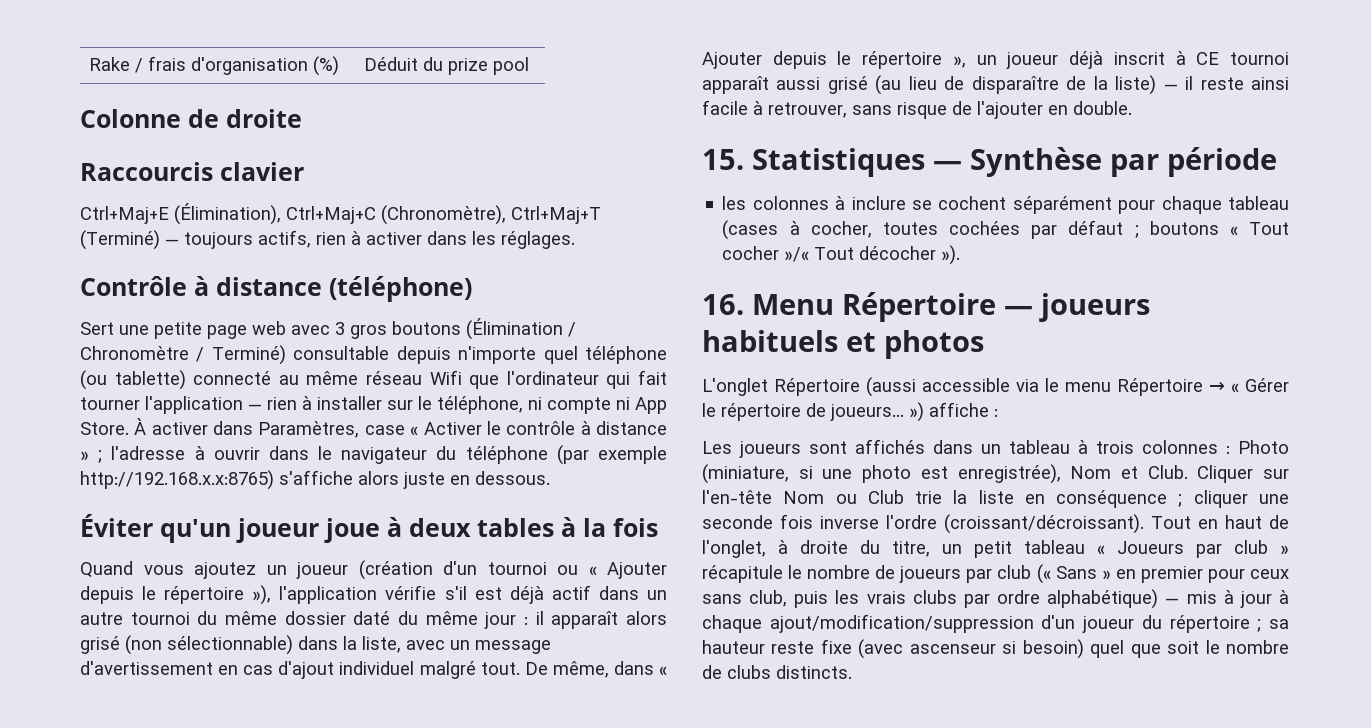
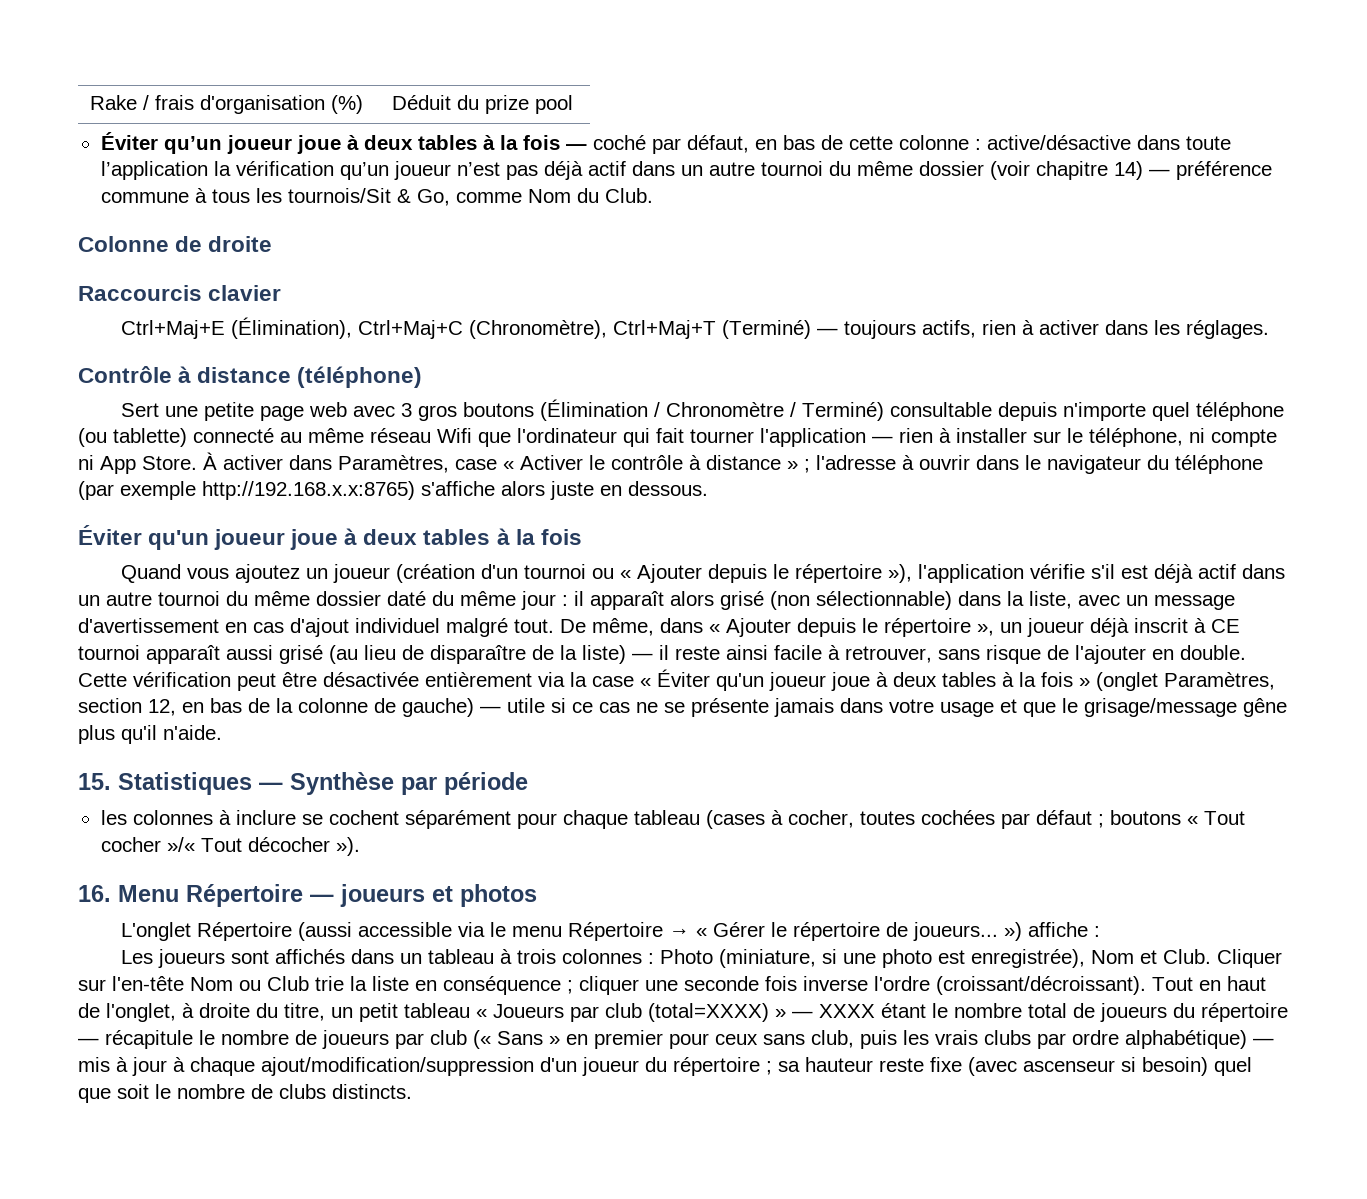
+ Éviter qu’un joueur joue à deux tables à la fois — coché par défaut, en bas de cette colonne : active/désactive dans toute l’application la vérification qu’un joueur n’est pas déjà actif dans un autre tournoi du même dossier (voir chapitre 14) — préférence commune à tous les tournois/Sit & Go, comme Nom du Club.
+ Cette vérification peut être désactivée entièrement via la case « Éviter qu'un joueur joue à deux tables à la fois » (onglet Paramètres, section 12, en bas de la colonne de gauche) — utile si ce cas ne se présente jamais dans votre usage et que le grisage/message gêne plus qu'il n'aide.
- 16. Menu Répertoire — joueurs habituels et photos
+ 16. Menu Répertoire — joueurs et photos
- Tout en haut de l'onglet, à droite du titre, un petit tableau « Joueurs par club » récapitule le nombre de joueurs par club (« Sans » en premier pour ceux sans club, puis les vrais clubs par ordre alphabétique) — mis à jour à chaque ajout/modification/suppression d'un joueur du répertoire ;
+ Tout en haut de l'onglet, à droite du titre, un petit tableau « Joueurs par club (total=XXXX) » — XXXX étant le nombre total de joueurs du répertoire — récapitule le nombre de joueurs par club (« Sans » en premier pour ceux sans club, puis les vrais clubs par ordre alphabétique) — mis à jour à chaque ajout/modification/suppression d'un joueur du répertoire ;

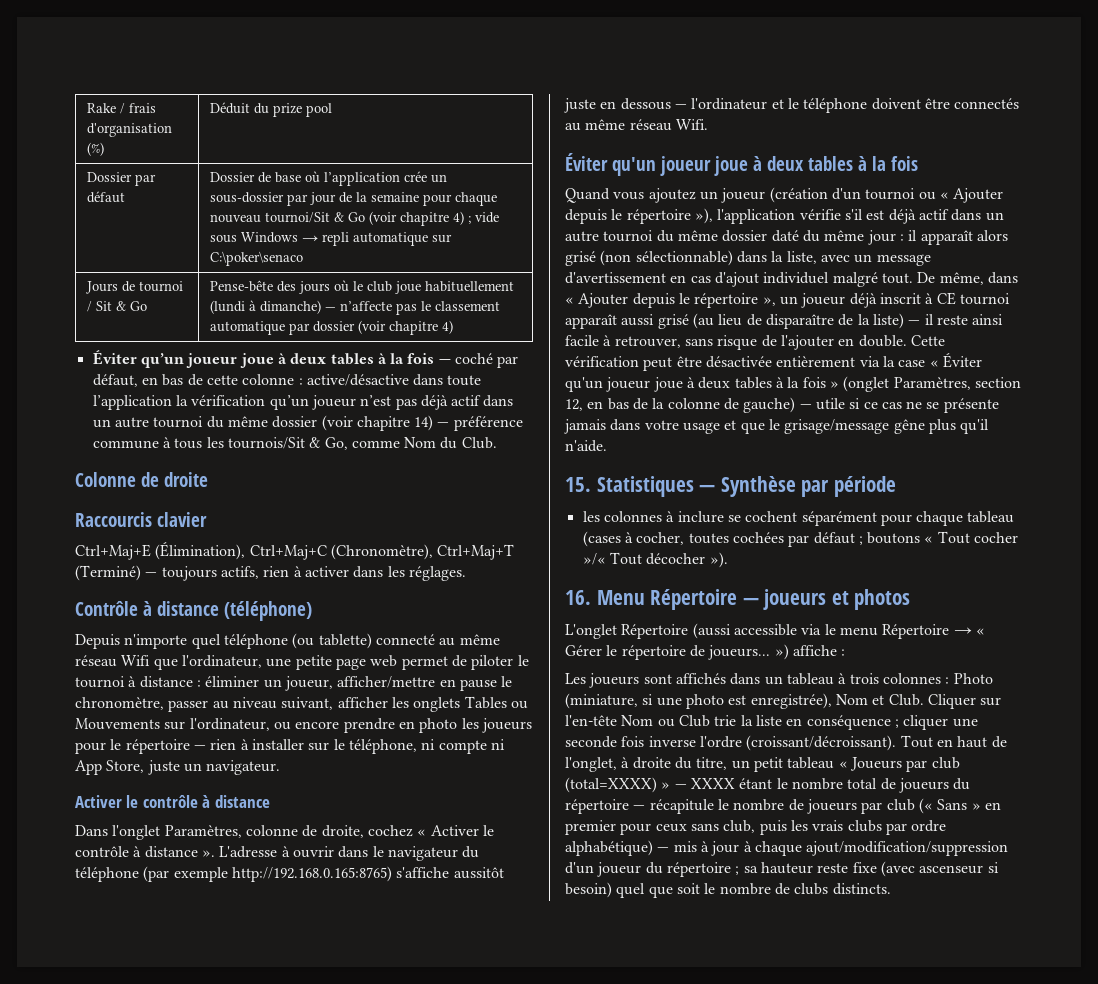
+ Dossier par défaut | Dossier de base où l’application crée un sous-dossier par jour de la semaine pour chaque nouveau tournoi/Sit & Go (voir chapitre 4) ; vide sous Windows → repli automatique sur C:\poker\senaco
+ Jours de tournoi / Sit & Go | Pense-bête des jours où le club joue habituellement (lundi à dimanche) — n’affecte pas le classement automatique par dossier (voir chapitre 4)
- Sert une petite page web avec 3 gros boutons (Élimination / Chronomètre / Terminé) consultable depuis n'importe quel téléphone (ou tablette) connecté au même réseau Wifi que l'ordinateur qui fait tourner l'application — rien à installer sur le téléphone, ni compte ni App Store. À activer dans Paramètres, case « Activer le contrôle à distance » ; l'adresse à ouvrir dans le navigateur du téléphone (par exemple http://192.168.x.x:8765) s'affiche alors juste en dessous.
+ Depuis n'importe quel téléphone (ou tablette) connecté au même réseau Wifi que l'ordinateur, une petite page web permet de piloter le tournoi à distance : éliminer un joueur, afficher/mettre en pause le chronomètre, passer au niveau suivant, afficher les onglets Tables ou Mouvements sur l'ordinateur, ou encore prendre en photo les joueurs pour le répertoire — rien à installer sur le téléphone, ni compte ni App Store, juste un navigateur.
+ Activer le contrôle à distance
+ Dans l'onglet Paramètres, colonne de droite, cochez « Activer le contrôle à distance ». L'adresse à ouvrir dans le navigateur du téléphone (par exemple http://192.168.0.165:8765) s'affiche aussitôt juste en dessous — l'ordinateur et le téléphone doivent être connectés au même réseau Wifi.

